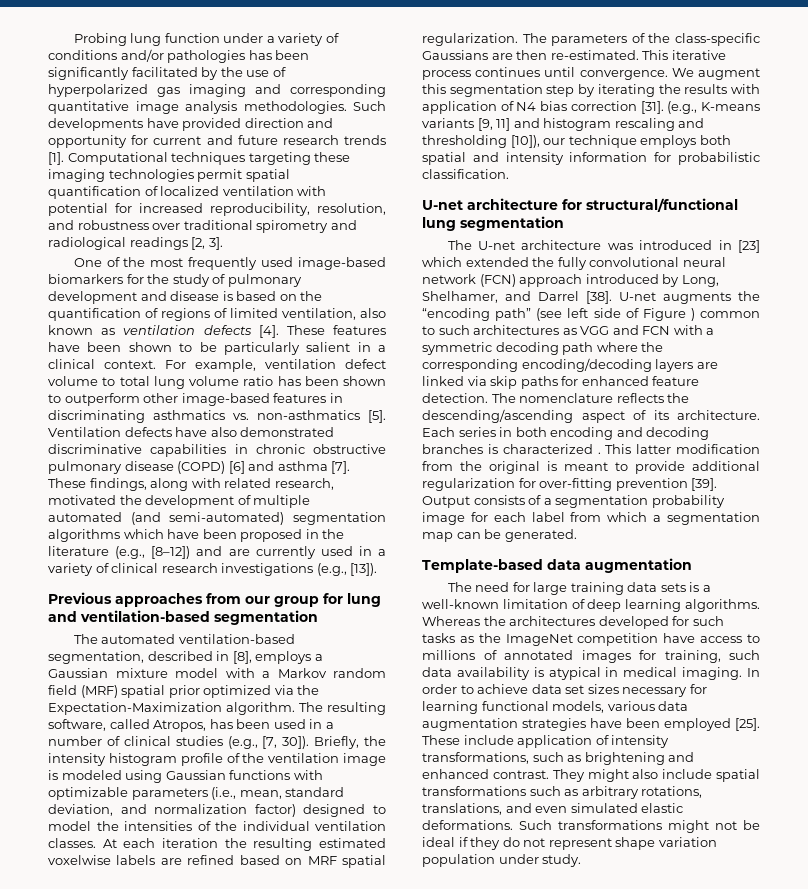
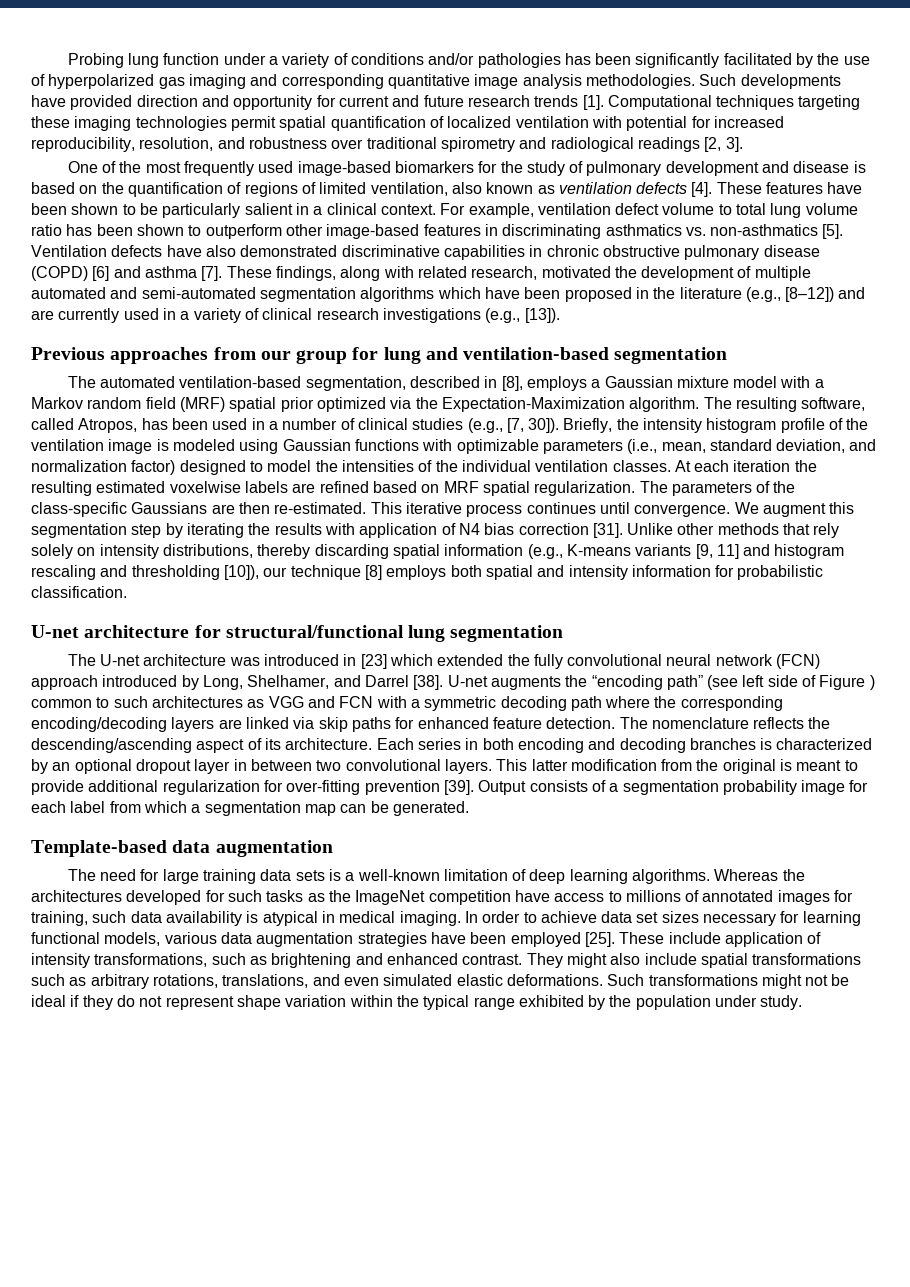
- These findings, along with related research, motivated the development of multiple automated (and semi-automated) segmentation algorithms which have been proposed in the literature (e.g., [8–12]) and are currently used in a variety of clinical research investigations (e.g., [13]).
+ These findings, along with related research, motivated the development of multiple automated and semi-automated segmentation algorithms which have been proposed in the literature (e.g., [8–12]) and are currently used in a variety of clinical research investigations (e.g., [13]).
- (e.g., K-means variants [9, 11] and histogram rescaling and thresholding [10]), our technique employs both spatial and intensity information for probabilistic classification.
+ Unlike other methods that rely solely on intensity distributions, thereby discarding spatial information (e.g., K-means variants [9, 11] and histogram rescaling and thresholding [10]), our technique [8] employs both spatial and intensity information for probabilistic classification.
- Each series in both encoding and decoding branches is characterized .
+ Each series in both encoding and decoding branches is characterized by an optional dropout layer in between two convolutional layers.
- Such transformations might not be ideal if they do not represent shape variation population under study.
+ Such transformations might not be ideal if they do not represent shape variation within the typical range exhibited by the population under study.

